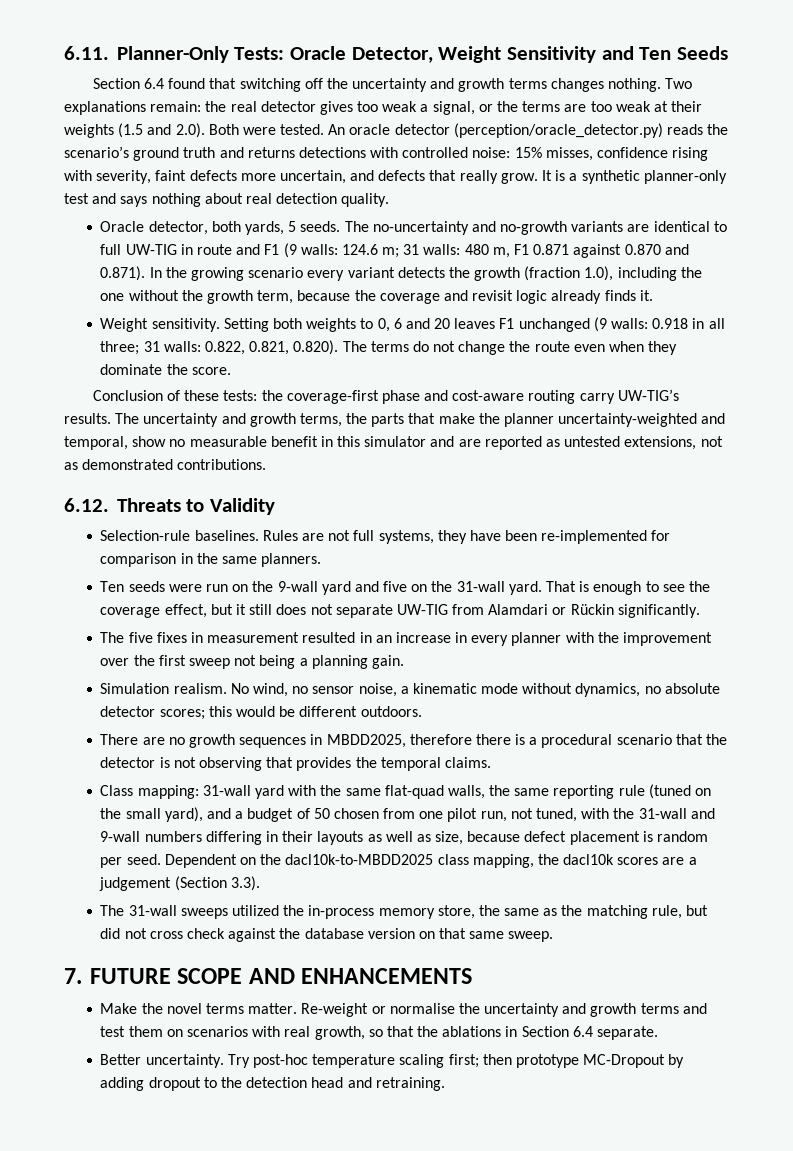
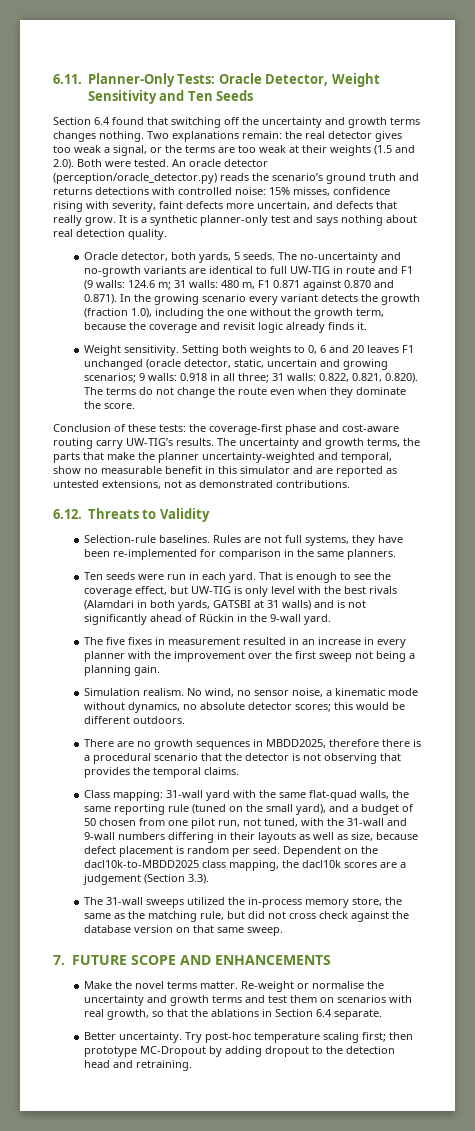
- Setting both weights to 0, 6 and 20 leaves F1 unchanged (9 walls: 0.918 in all three; 31 walls: 0.822, 0.821, 0.820). The terms do not change the route even when they dominate the score.
+ Setting both weights to 0, 6 and 20 leaves F1 unchanged (oracle detector, static, uncertain and growing scenarios; 9 walls: 0.918 in all three; 31 walls: 0.822, 0.821, 0.820). The terms do not change the route even when they dominate the score.
- Ten seeds were run on the 9-wall yard and five on the 31-wall yard.
+ Ten seeds were run in each yard.
- That is enough to see the coverage effect, but it still does not separate UW-TIG from Alamdari or Rückin significantly.
+ That is enough to see the coverage effect, but UW-TIG is only level with the best rivals (Alamdari in both yards, GATSBI at 31 walls) and is not significantly ahead of Rückin in the 9-wall yard.

